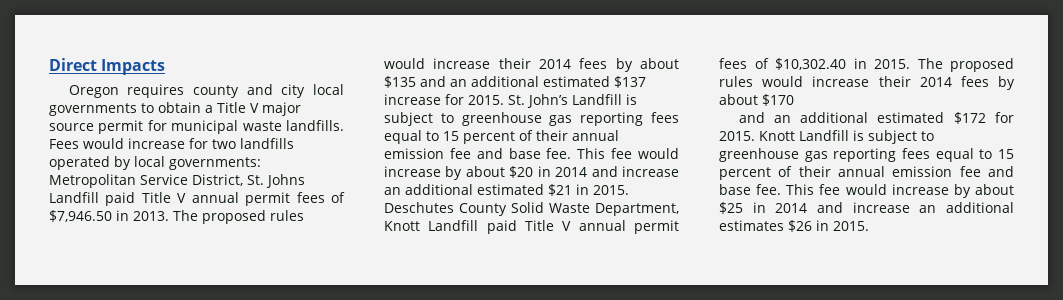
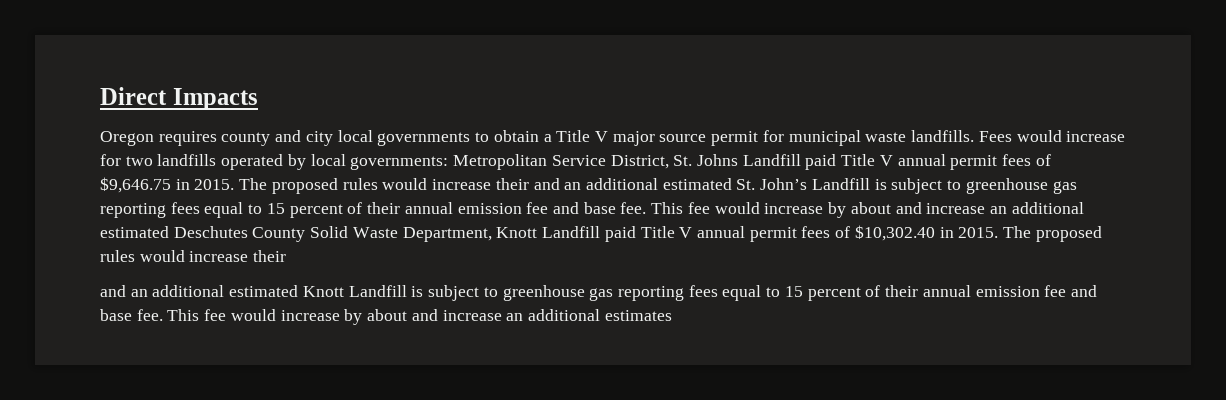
- Fees would increase for two landfills operated by local governments: Metropolitan Service District, St. Johns Landfill paid Title V annual permit fees of $7,946.50 in 2013. The proposed rules would increase their 2014 fees by about $135 and an additional estimated $137 increase for 2015. St. John’s Landfill is subject to greenhouse gas reporting fees equal to 15 percent of their annual emission fee and base fee.
+ Fees would increase for two landfills operated by local governments: Metropolitan Service District, St. Johns Landfill paid Title V annual permit fees of $9,646.75 in 2015. The proposed rules would increase their and an additional estimated St. John’s Landfill is subject to greenhouse gas reporting fees equal to 15 percent of their annual emission fee and base fee.
- This fee would increase by about $20 in 2014 and increase an additional estimated $21 in 2015. Deschutes County Solid Waste Department, Knott Landfill paid Title V annual permit fees of $10,302.40 in 2015. The proposed rules would increase their 2014 fees by about $170
- and an additional estimated $172 for 2015. Knott Landfill is subject to greenhouse gas reporting fees equal to 15 percent of their annual emission fee and base fee.
+ This fee would increase by about and increase an additional estimated Deschutes County Solid Waste Department, Knott Landfill paid Title V annual permit fees of $10,302.40 in 2015. The proposed rules would increase their
+ and an additional estimated Knott Landfill is subject to greenhouse gas reporting fees equal to 15 percent of their annual emission fee and base fee.
- This fee would increase by about $25 in 2014 and increase an additional estimates $26 in 2015.
+ This fee would increase by about and increase an additional estimates

